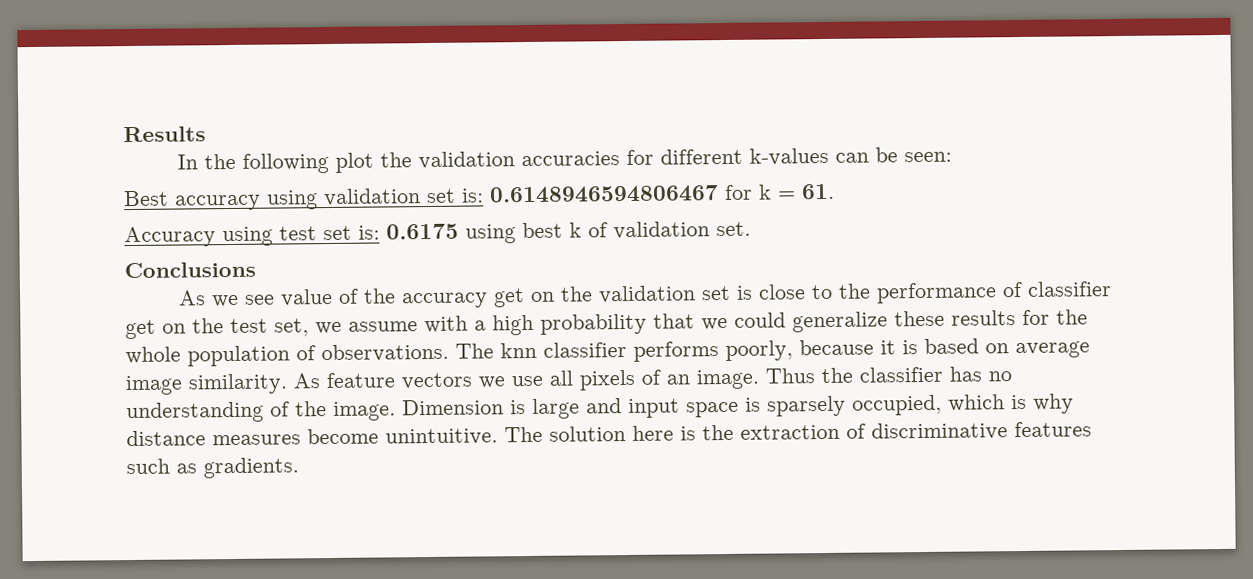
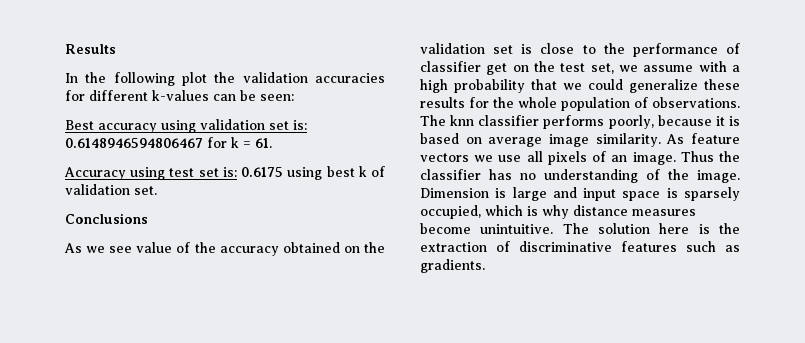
- As we see value of the accuracy get on the validation set is close to the performance of classifier get on the test set, we assume with a high probability that we could generalize these results for the whole population of observations.
+ As we see value of the accuracy obtained on the validation set is close to the performance of classifier get on the test set, we assume with a high probability that we could generalize these results for the whole population of observations.

